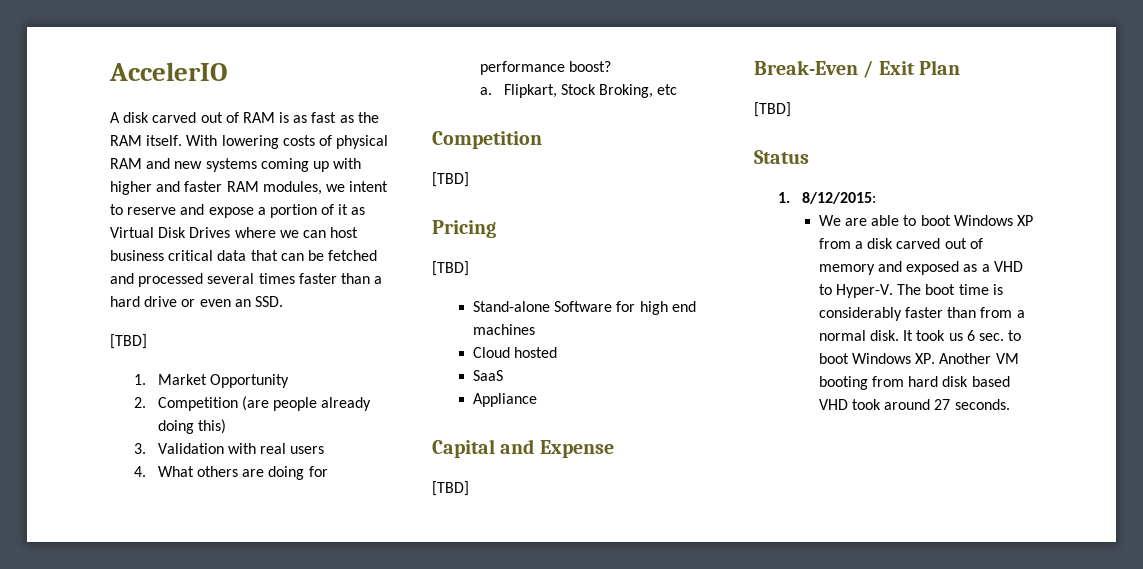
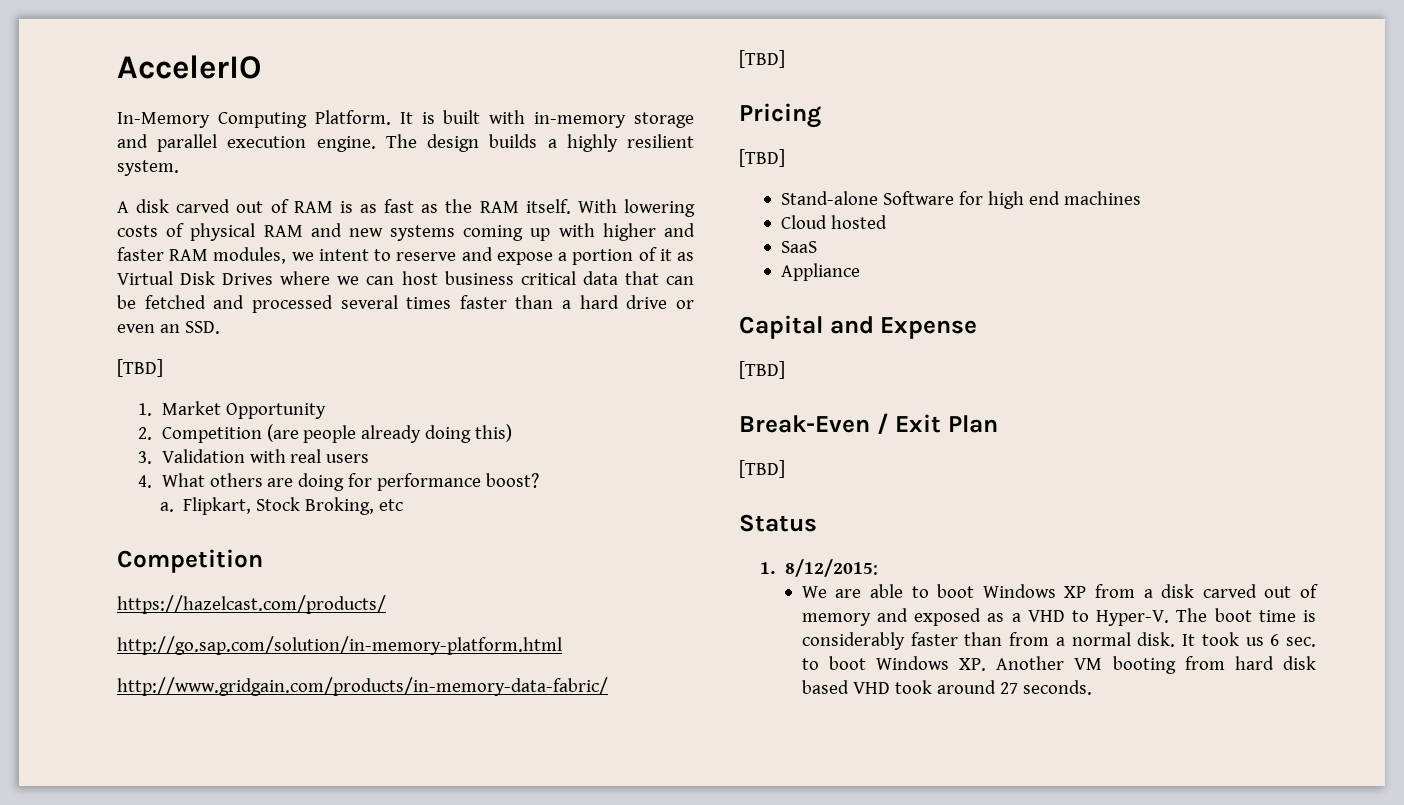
+ In-Memory Computing Platform. It is built with in-memory storage and parallel execution engine. The design builds a highly resilient system.
+ https://hazelcast.com/products/
+ http://go.sap.com/solution/in-memory-platform.html
+ http://www.gridgain.com/products/in-memory-data-fabric/

